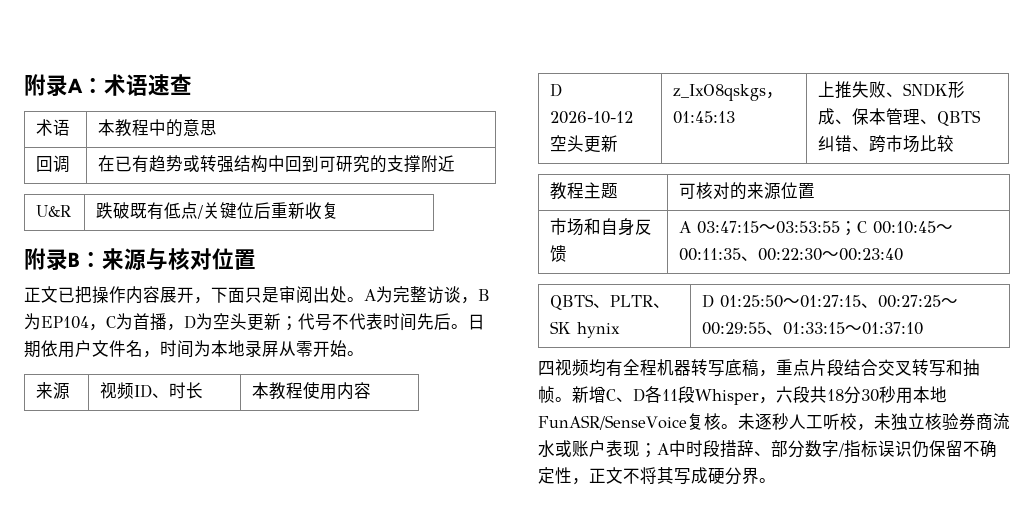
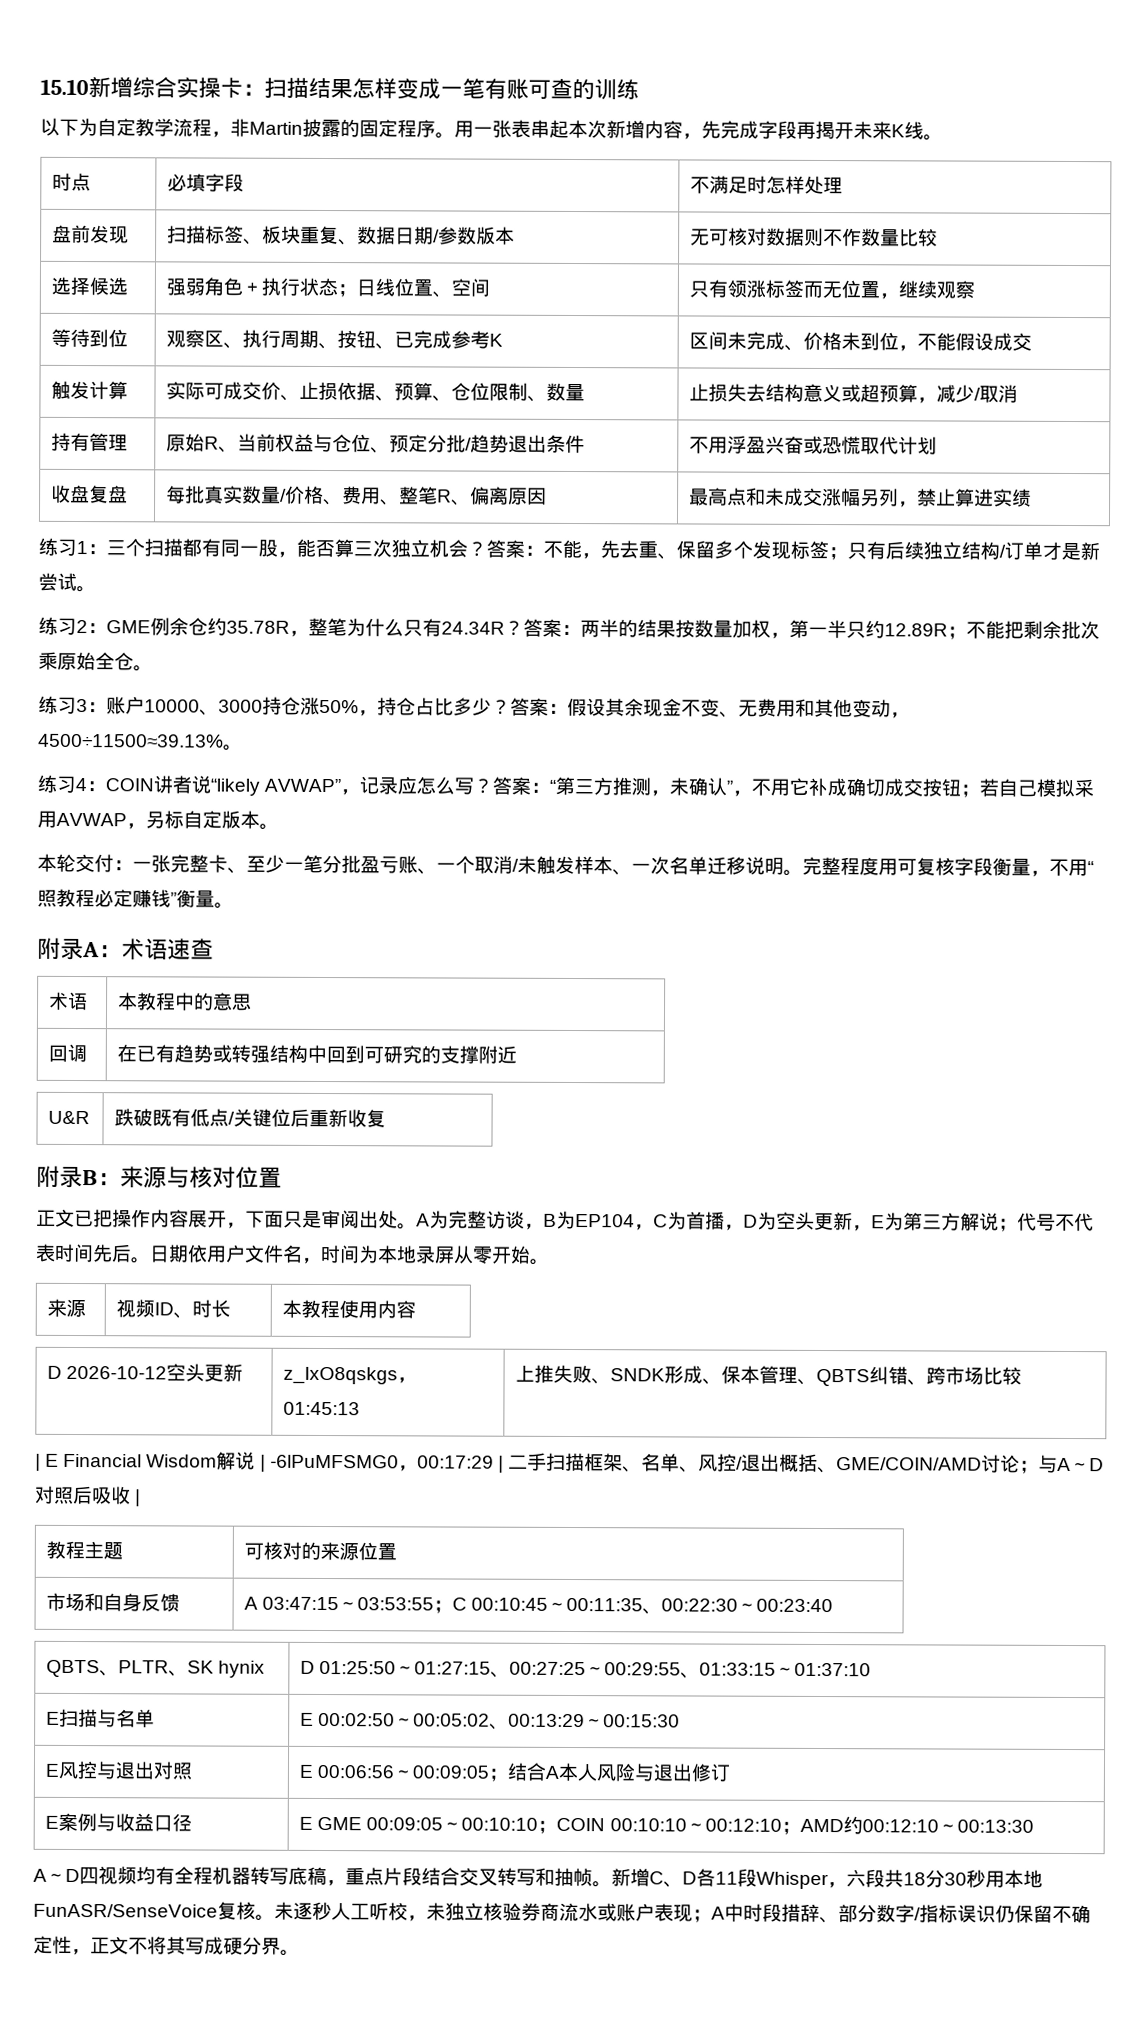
+ 15.10新增综合实操卡：扫描结果怎样变成一笔有账可查的训练
+ 以下为自定教学流程，非Martin披露的固定程序。用一张表串起本次新增内容，先完成字段再揭开未来K线。
+ 时点 | 必填字段 | 不满足时怎样处理
+ 盘前发现 | 扫描标签、板块重复、数据日期/参数版本 | 无可核对数据则不作数量比较
+ 选择候选 | 强弱角色＋执行状态；日线位置、空间 | 只有领涨标签而无位置，继续观察
+ 等待到位 | 观察区、执行周期、按钮、已完成参考K | 区间未完成、价格未到位，不能假设成交
+ 触发计算 | 实际可成交价、止损依据、预算、仓位限制、数量 | 止损失去结构意义或超预算，减少/取消
+ 持有管理 | 原始R、当前权益与仓位、预定分批/趋势退出条件 | 不用浮盈兴奋或恐慌取代计划
+ 收盘复盘 | 每批真实数量/价格、费用、整笔R、偏离原因 | 最高点和未成交涨幅另列，禁止算进实绩
+ 练习1：三个扫描都有同一股，能否算三次独立机会？答案：不能，先去重、保留多个发现标签；只有后续独立结构/订单才是新尝试。
+ 练习2：GME例余仓约35.78R，整笔为什么只有24.34R？答案：两半的结果按数量加权，第一半只约12.89R；不能把剩余批次乘原始全仓。
+ 练习3：账户10000、3000持仓涨50%，持仓占比多少？答案：假设其余现金不变、无费用和其他变动，4500÷11500≈39.13%。
+ 练习4：COIN讲者说“likely AVWAP”，记录应怎么写？答案：“第三方推测，未确认”，不用它补成确切成交按钮；若自己模拟采用AVWAP，另标自定版本。
+ 本轮交付：一张完整卡、至少一笔分批盈亏账、一个取消/未触发样本、一次名单迁移说明。完整程度用可复核字段衡量，不用“照教程必定赚钱”衡量。
- A为完整访谈，B为EP104，C为首播，D为空头更新；代号不代表时间先后。
+ A为完整访谈，B为EP104，C为首播，D为空头更新，E为第三方解说；代号不代表时间先后。
+ | E Financial Wisdom解说 | -6lPuMFSMG0，00:17:29 | 二手扫描框架、名单、风控/退出概括、GME/COIN/AMD讨论；与A～D对照后吸收 |
- 四视频均有全程机器转写底稿，重点片段结合交叉转写和抽帧。
+ E扫描与名单 | E 00:02:50～00:05:02、00:13:29～00:15:30
+ E风控与退出对照 | E 00:06:56～00:09:05；结合A本人风险与退出修订
+ E案例与收益口径 | E GME 00:09:05～00:10:10；COIN 00:10:10～00:12:10；AMD约00:12:10～00:13:30
+ A～D四视频均有全程机器转写底稿，重点片段结合交叉转写和抽帧。

